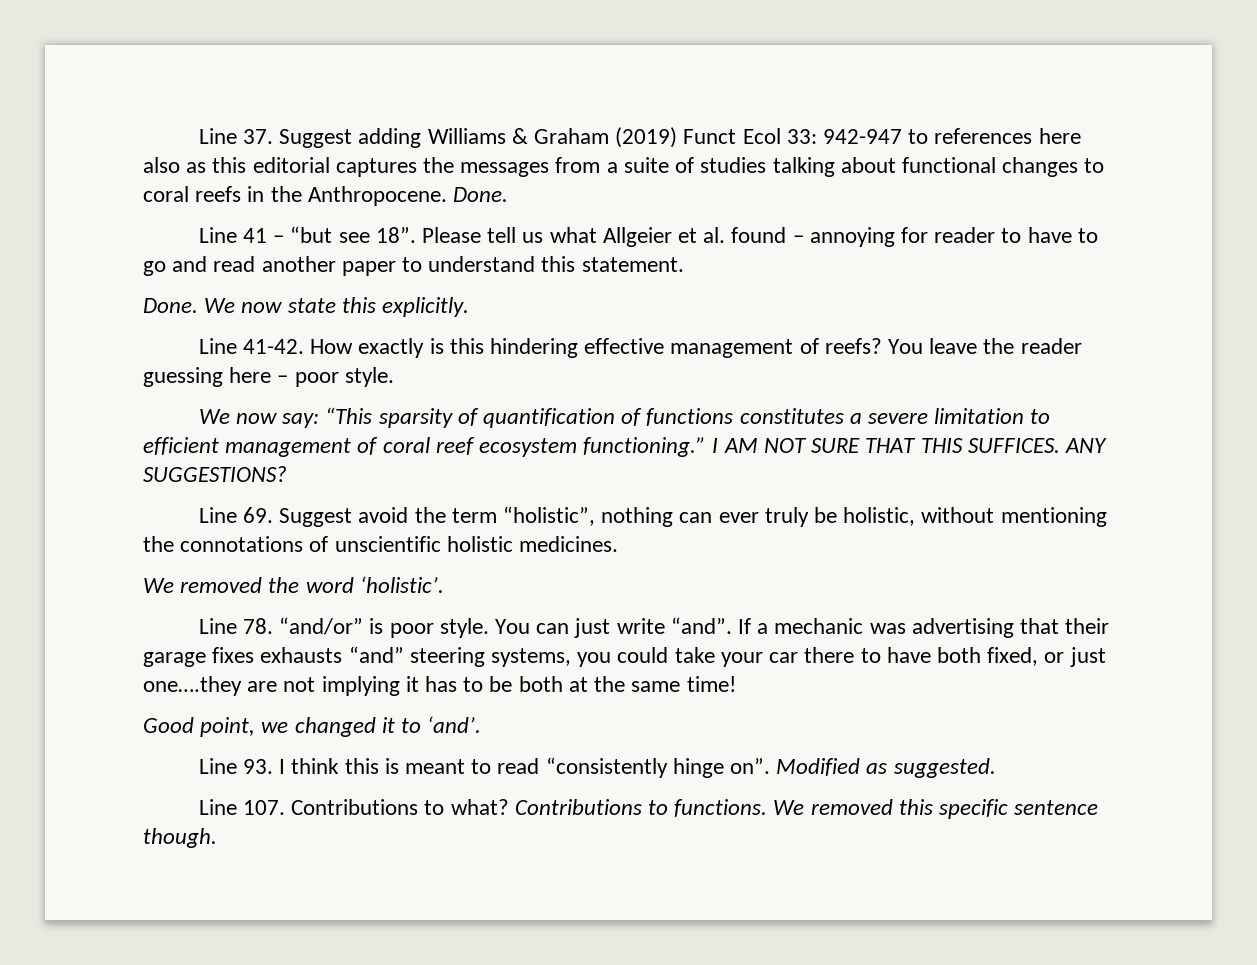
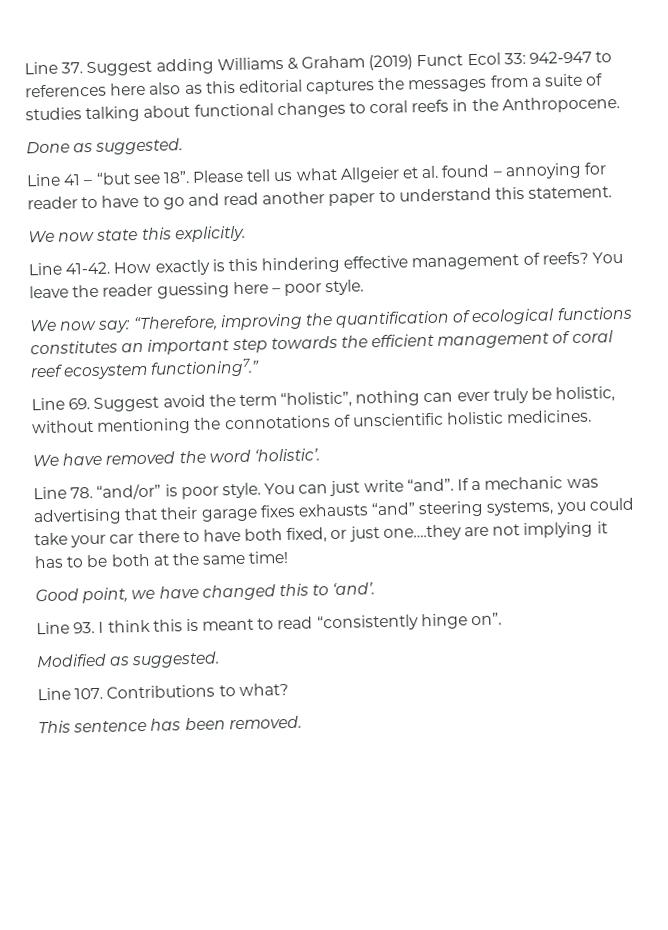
- Line 37. Suggest adding Williams & Graham (2019) Funct Ecol 33: 942-947 to references here also as this editorial captures the messages from a suite of studies talking about functional changes to coral reefs in the Anthropocene. Done.
+ Line 37. Suggest adding Williams & Graham (2019) Funct Ecol 33: 942-947 to references here also as this editorial captures the messages from a suite of studies talking about functional changes to coral reefs in the Anthropocene.
+ Done as suggested.
  Please tell us what Allgeier et al. found – annoying for reader to have to go and read another paper to understand this statement.
- Done. We now state this explicitly.
+ We now state this explicitly.
- We now say: “This sparsity of quantification of functions constitutes a severe limitation to efficient management of coral reef ecosystem functioning.” I AM NOT SURE THAT THIS SUFFICES. ANY SUGGESTIONS?
+ We now say: “Therefore, improving the quantification of ecological functions constitutes an important step towards the efficient management of coral reef ecosystem functioning7.”
- We removed the word ‘holistic’.
+ We have removed the word ‘holistic’.
- Good point, we changed it to ‘and’.
+ Good point, we have changed this to ‘and’.
- Line 93. I think this is meant to read “consistently hinge on”. Modified as suggested.
+ Line 93. I think this is meant to read “consistently hinge on”.
+ Modified as suggested.
- Line 107. Contributions to what? Contributions to functions. We removed this specific sentence though.
+ Line 107. Contributions to what?
+ This sentence has been removed.

